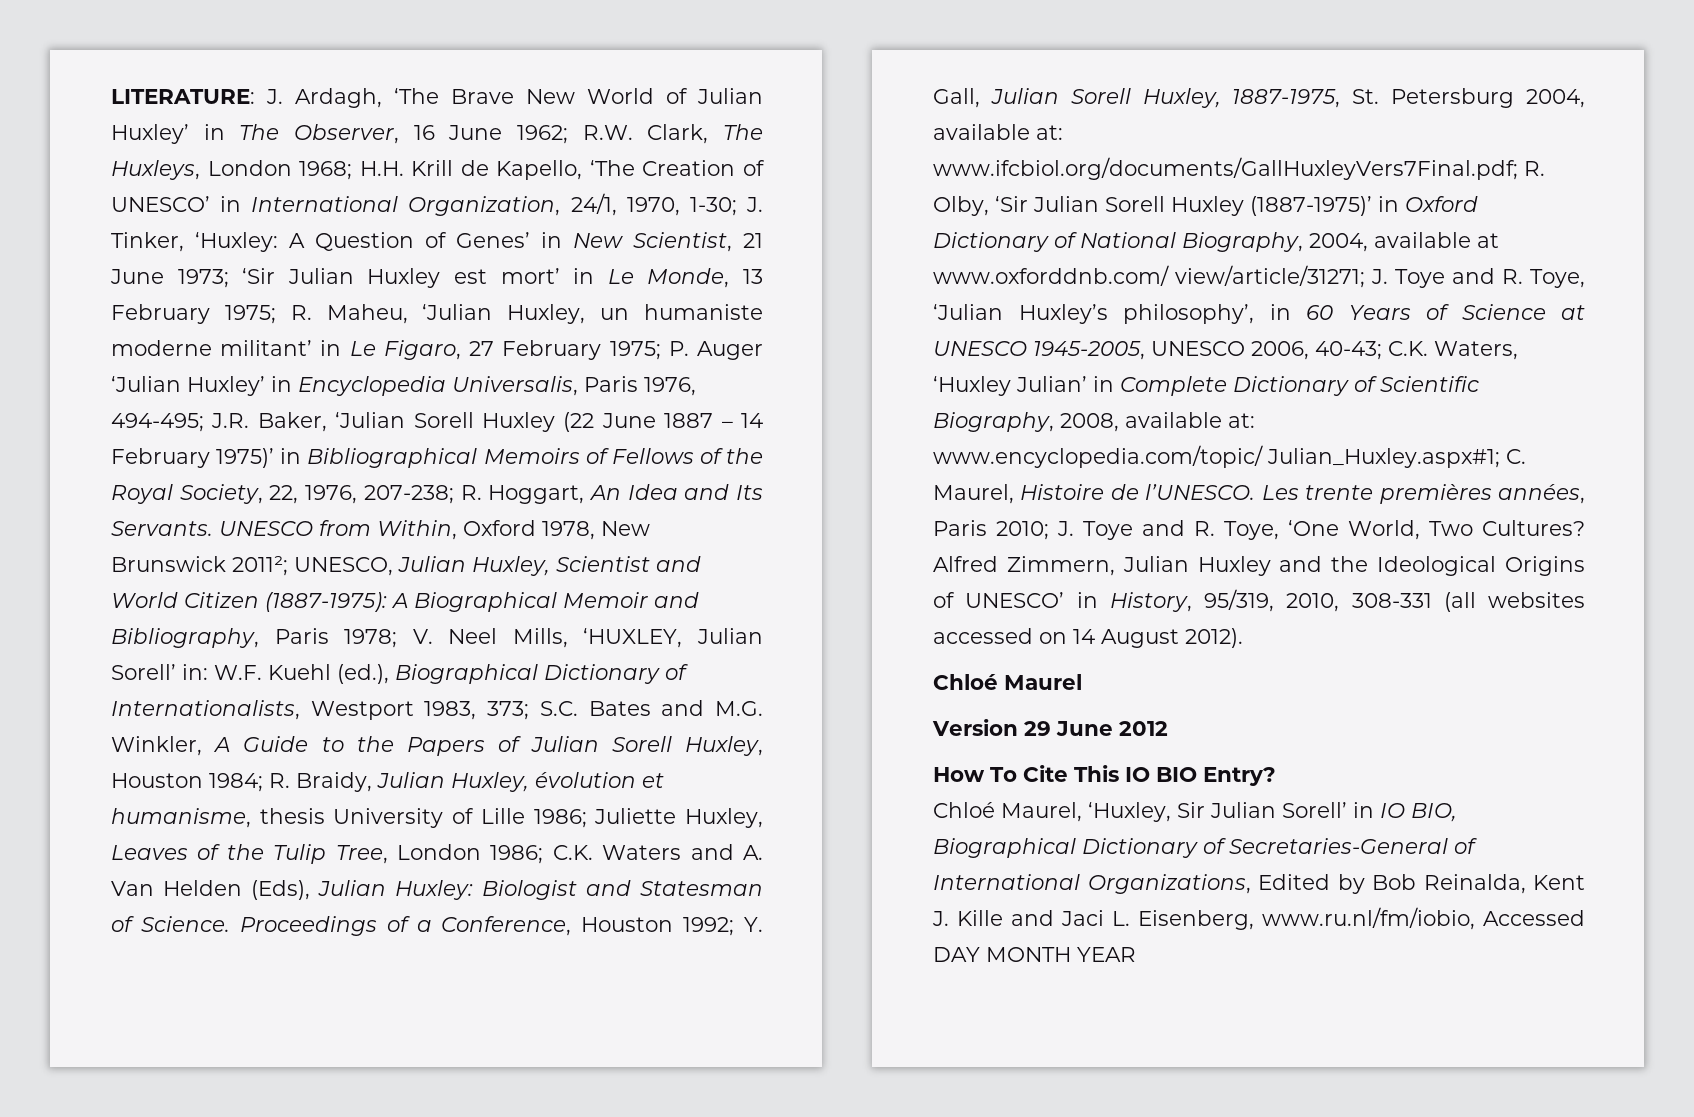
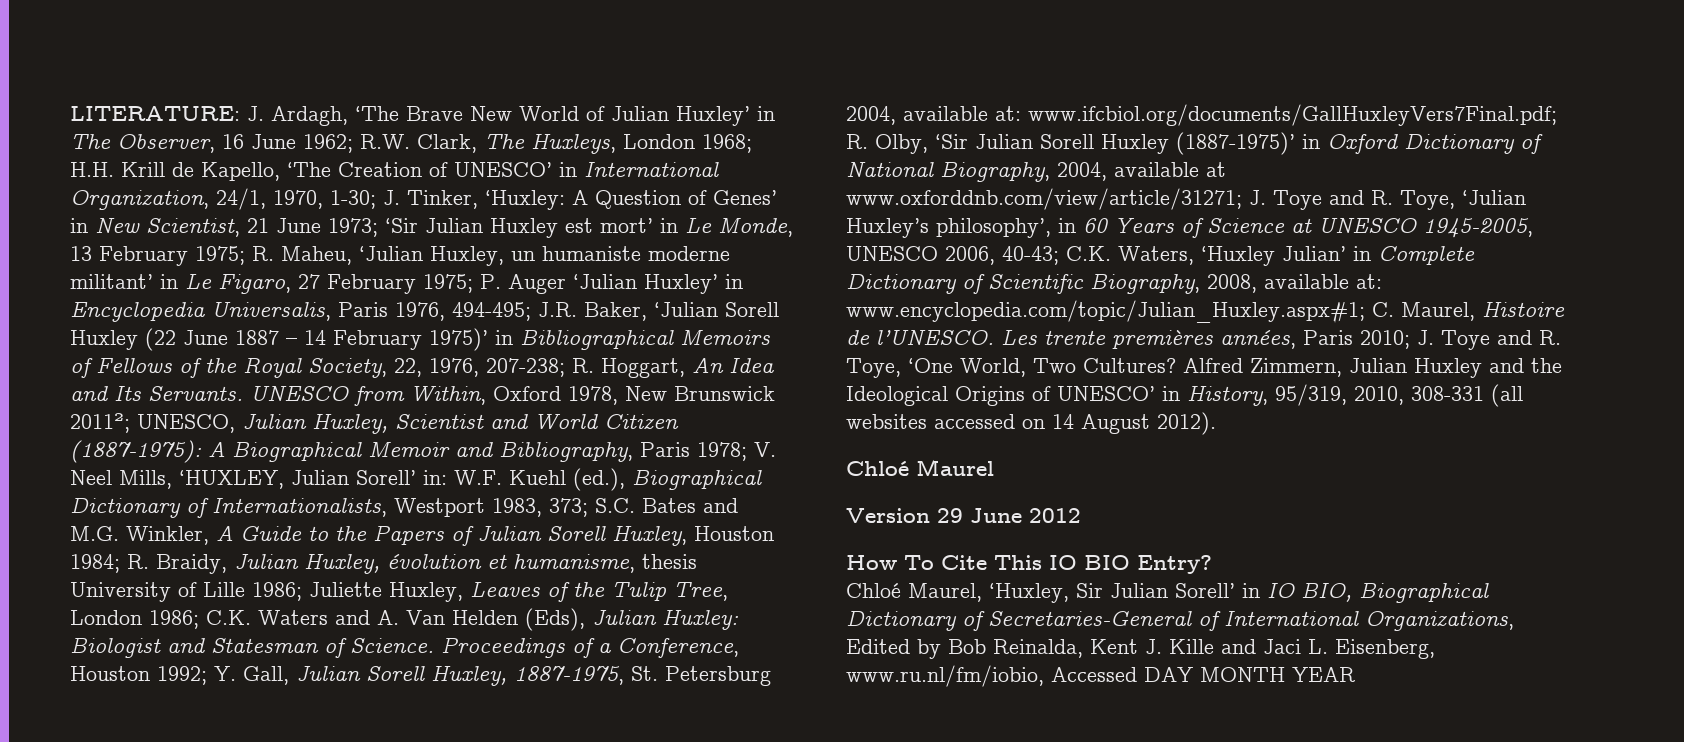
- R. Olby, ‘Sir Julian Sorell Huxley (1887-1975)’ in Oxford Dictionary of National Biography, 2004, available at www.oxforddnb.com/ view/article/31271;
+ R. Olby, ‘Sir Julian Sorell Huxley (1887-1975)’ in Oxford Dictionary of National Biography, 2004, available at www.oxforddnb.com/view/article/31271;
- www.encyclopedia.com/topic/ Julian_Huxley.aspx#1;
+ www.encyclopedia.com/topic/Julian_Huxley.aspx#1;

